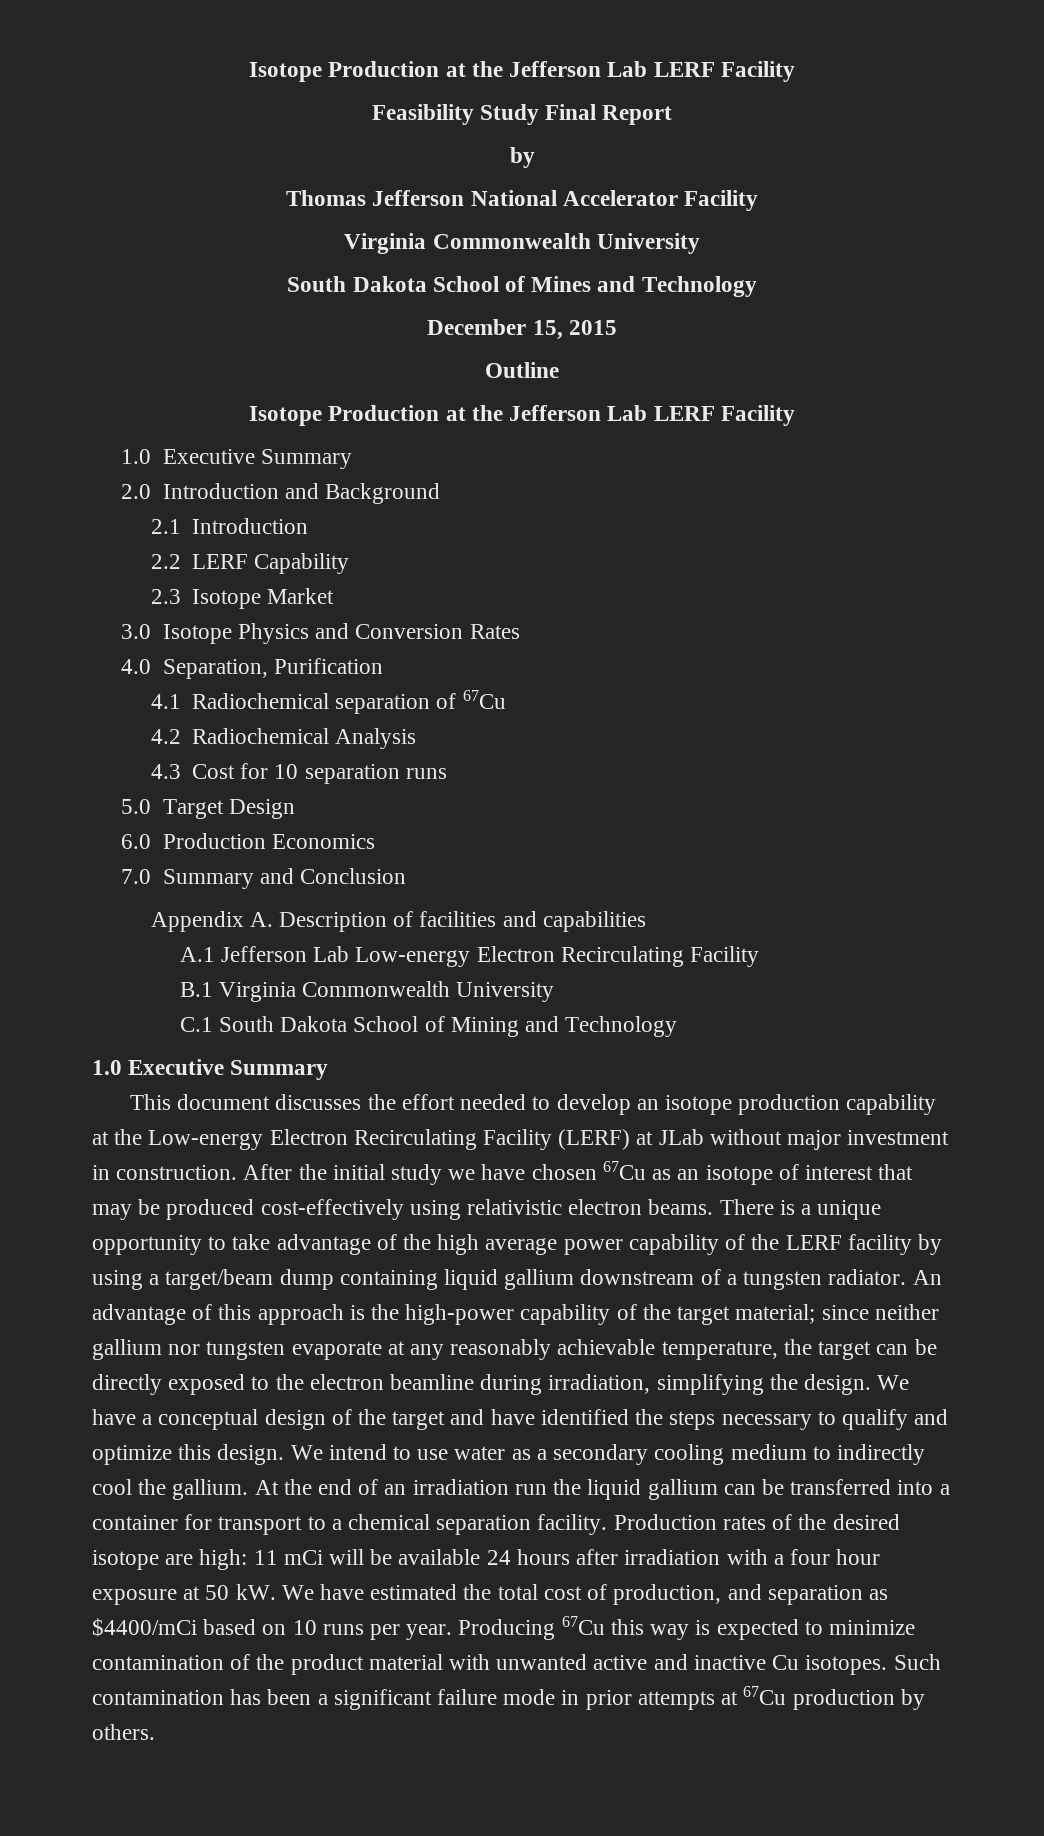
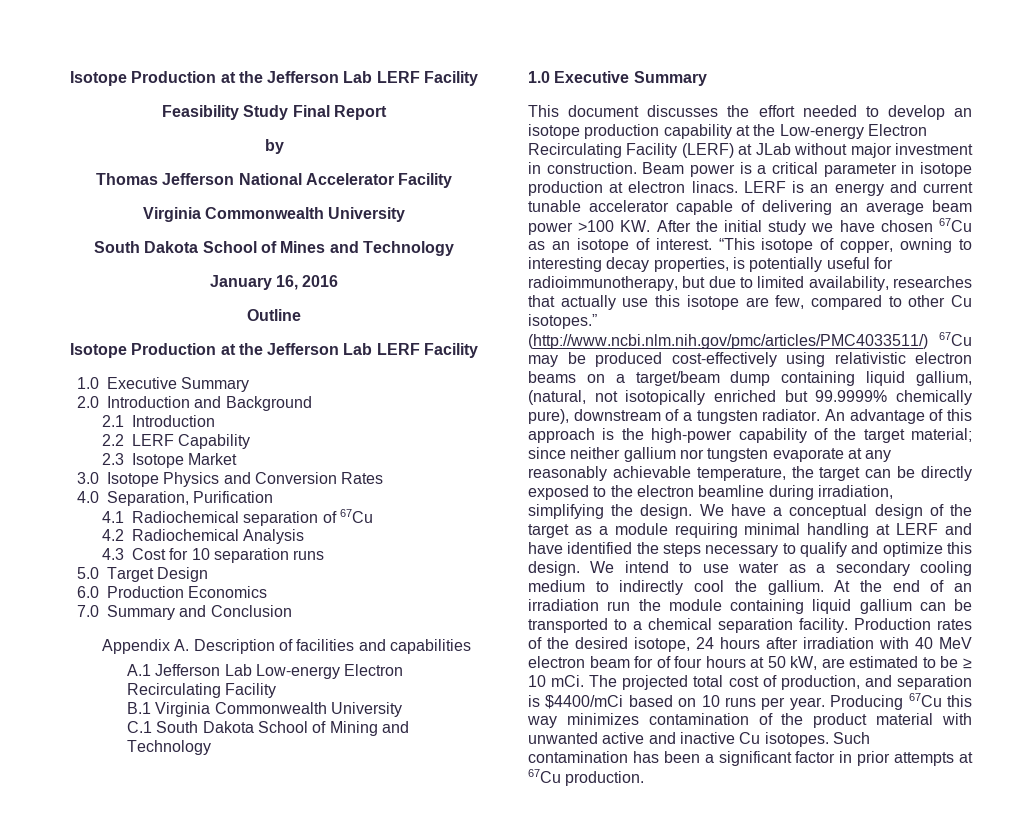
- December 15, 2015
+ January 16, 2016
- After the initial study we have chosen 67Cu as an isotope of interest that may be produced cost-effectively using relativistic electron beams. There is a unique opportunity to take advantage of the high average power capability of the LERF facility by using a target/beam dump containing liquid gallium downstream of a tungsten radiator.
+ Beam power is a critical parameter in isotope production at electron linacs. LERF is an energy and current tunable accelerator capable of delivering an average beam power >100 KW. After the initial study we have chosen 67Cu as an isotope of interest. “This isotope of copper, owning to interesting decay properties, is potentially useful for radioimmunotherapy, but due to limited availability, researches that actually use this isotope are few, compared to other Cu isotopes.” (http://www.ncbi.nlm.nih.gov/pmc/articles/PMC4033511/) 67Cu may be produced cost-effectively using relativistic electron beams on a target/beam dump containing liquid gallium, (natural, not isotopically enriched but 99.9999% chemically pure), downstream of a tungsten radiator.
- We have a conceptual design of the target and have identified the steps necessary to qualify and optimize this design.
+ We have a conceptual design of the target as a module requiring minimal handling at LERF and have identified the steps necessary to qualify and optimize this design.
- At the end of an irradiation run the liquid gallium can be transferred into a container for transport to a chemical separation facility.
+ At the end of an irradiation run the module containing liquid gallium can be transported to a chemical separation facility.
- Production rates of the desired isotope are high: 11 mCi will be available 24 hours after irradiation with a four hour exposure at 50 kW. We have estimated the total cost of production, and separation as $4400/mCi based on 10 runs per year.
+ Production rates of the desired isotope, 24 hours after irradiation with 40 MeV electron beam for of four hours at 50 kW, are estimated to be ≥ 10 mCi. The projected total cost of production, and separation is $4400/mCi based on 10 runs per year.
- Producing 67Cu this way is expected to minimize contamination of the product material with unwanted active and inactive Cu isotopes.
+ Producing 67Cu this way minimizes contamination of the product material with unwanted active and inactive Cu isotopes.
- Such contamination has been a significant failure mode in prior attempts at 67Cu production by others.
+ Such contamination has been a significant factor in prior attempts at 67Cu production.

